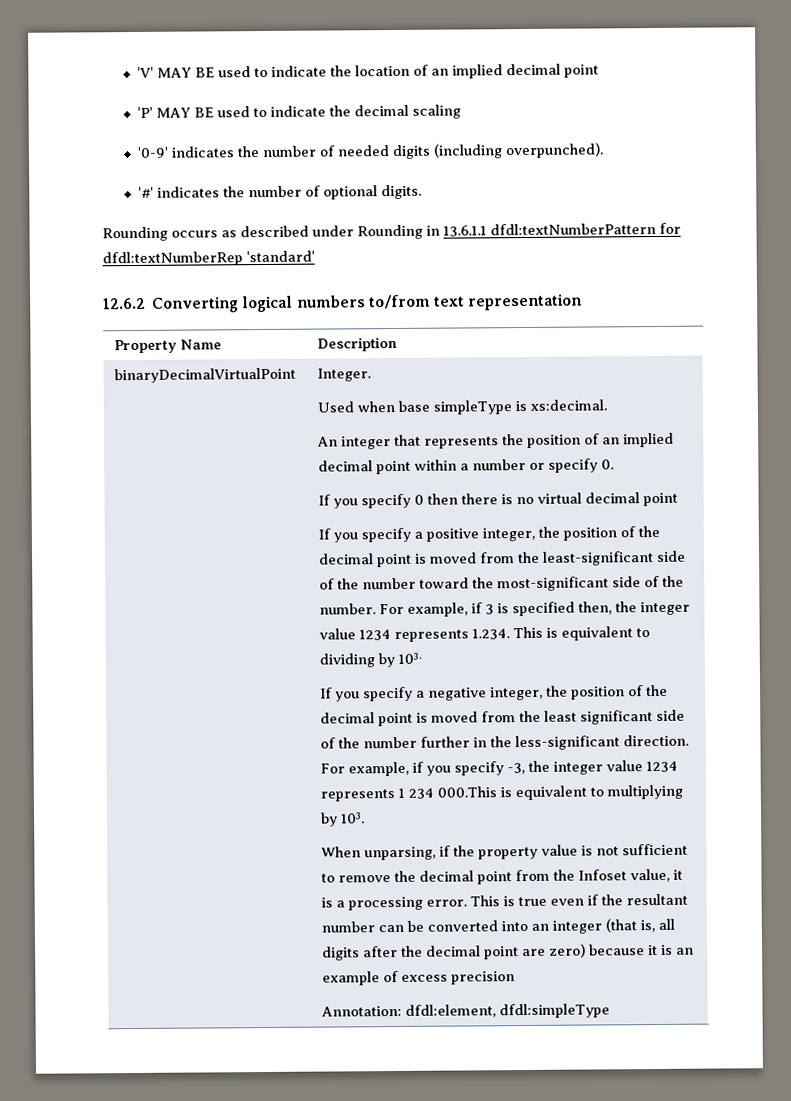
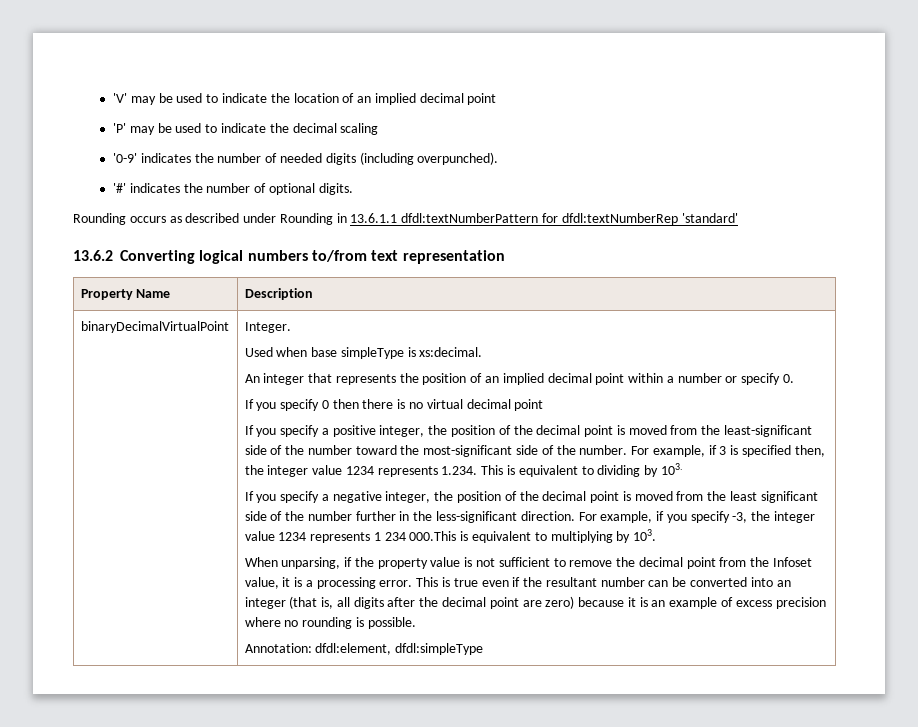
- 'V' MAY BE used to indicate the location of an implied decimal point
+ 'V' may be used to indicate the location of an implied decimal point
- 'P' MAY BE used to indicate the decimal scaling
+ 'P' may be used to indicate the decimal scaling
- 12.6.2 Converting logical numbers to/from text representation
+ 13.6.2 Converting logical numbers to/from text representation
- This is true even if the resultant number can be converted into an integer (that is, all digits after the decimal point are zero) because it is an example of excess precision
+ This is true even if the resultant number can be converted into an integer (that is, all digits after the decimal point are zero) because it is an example of excess precision where no rounding is possible.

